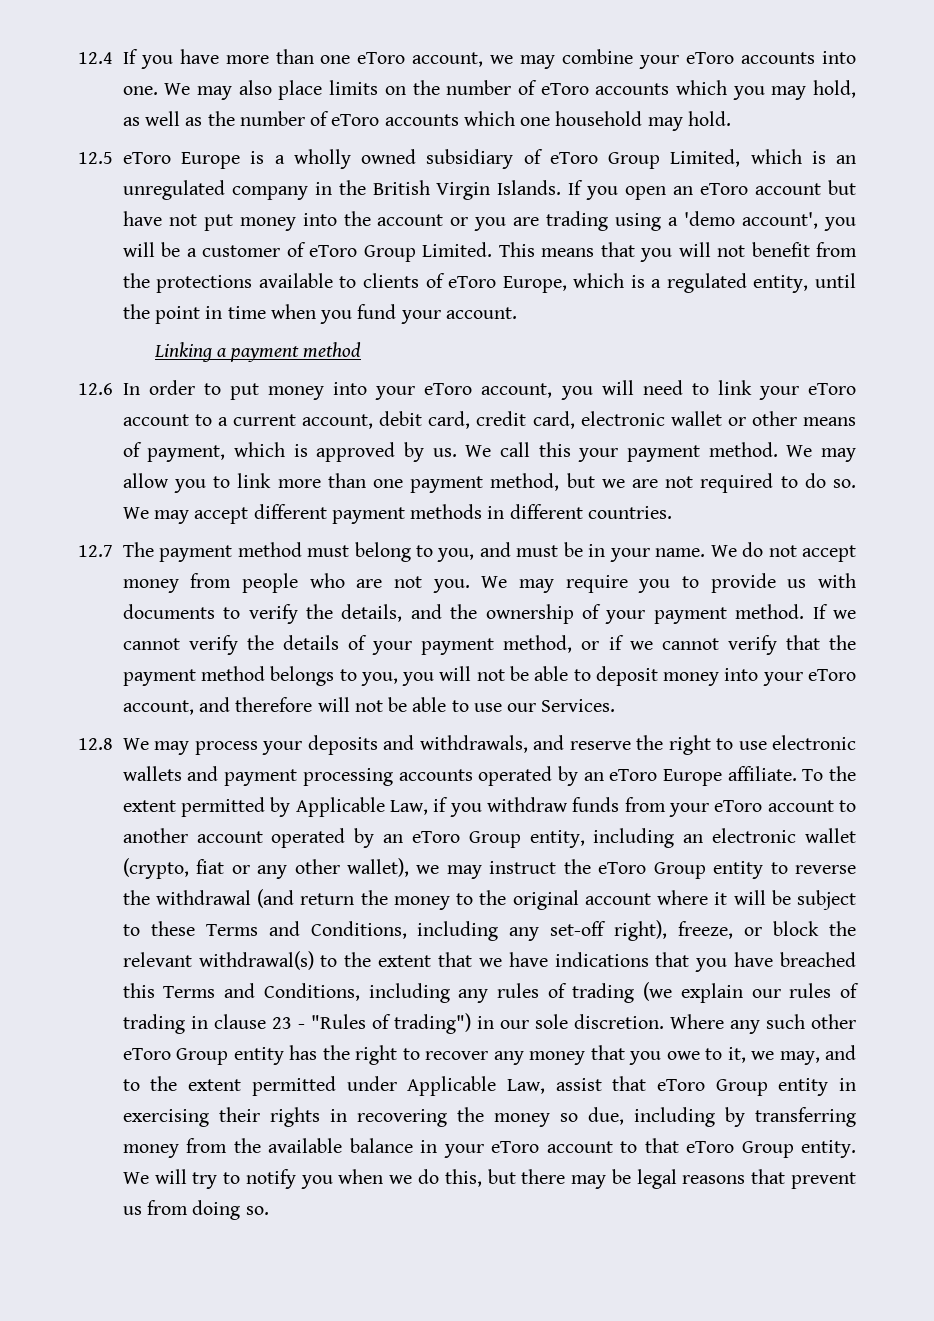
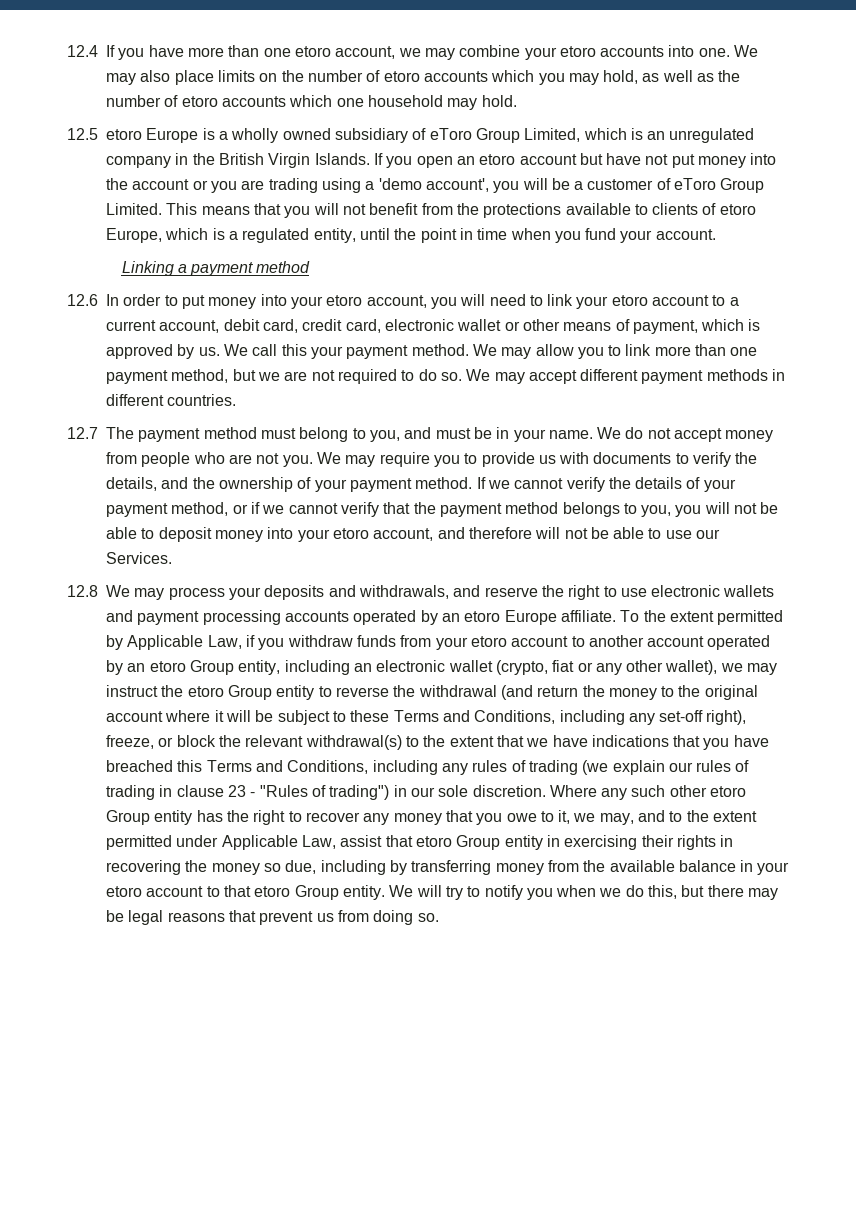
- 12.4 If you have more than one eToro account, we may combine your eToro accounts into one.
+ 12.4 If you have more than one etoro account, we may combine your etoro accounts into one.
- We may also place limits on the number of eToro accounts which you may hold, as well as the number of eToro accounts which one household may hold.
+ We may also place limits on the number of etoro accounts which you may hold, as well as the number of etoro accounts which one household may hold.
- 12.5 eToro Europe is a wholly owned subsidiary of eToro Group Limited, which is an unregulated company in the British Virgin Islands.
+ 12.5 etoro Europe is a wholly owned subsidiary of eToro Group Limited, which is an unregulated company in the British Virgin Islands.
- If you open an eToro account but have not put money into the account or you are trading using a 'demo account', you will be a customer of eToro Group Limited.
+ If you open an etoro account but have not put money into the account or you are trading using a 'demo account', you will be a customer of eToro Group Limited.
- This means that you will not benefit from the protections available to clients of eToro Europe, which is a regulated entity, until the point in time when you fund your account.
+ This means that you will not benefit from the protections available to clients of etoro Europe, which is a regulated entity, until the point in time when you fund your account.
- 12.6 In order to put money into your eToro account, you will need to link your eToro account to a current account, debit card, credit card, electronic wallet or other means of payment, which is approved by us.
+ 12.6 In order to put money into your etoro account, you will need to link your etoro account to a current account, debit card, credit card, electronic wallet or other means of payment, which is approved by us.
- If we cannot verify the details of your payment method, or if we cannot verify that the payment method belongs to you, you will not be able to deposit money into your eToro account, and therefore will not be able to use our Services.
+ If we cannot verify the details of your payment method, or if we cannot verify that the payment method belongs to you, you will not be able to deposit money into your etoro account, and therefore will not be able to use our Services.
- 12.8 We may process your deposits and withdrawals, and reserve the right to use electronic wallets and payment processing accounts operated by an eToro Europe affiliate.
+ 12.8 We may process your deposits and withdrawals, and reserve the right to use electronic wallets and payment processing accounts operated by an etoro Europe affiliate.
- To the extent permitted by Applicable Law, if you withdraw funds from your eToro account to another account operated by an eToro Group entity, including an electronic wallet (crypto, fiat or any other wallet), we may instruct the eToro Group entity to reverse the withdrawal (and return the money to the original account where it will be subject to these Terms and Conditions, including any set-off right), freeze, or block the relevant withdrawal(s) to the extent that we have indications that you have breached this Terms and Conditions, including any rules of trading (we explain our rules of trading in clause 23 - "Rules of trading") in our sole discretion.
+ To the extent permitted by Applicable Law, if you withdraw funds from your etoro account to another account operated by an etoro Group entity, including an electronic wallet (crypto, fiat or any other wallet), we may instruct the etoro Group entity to reverse the withdrawal (and return the money to the original account where it will be subject to these Terms and Conditions, including any set-off right), freeze, or block the relevant withdrawal(s) to the extent that we have indications that you have breached this Terms and Conditions, including any rules of trading (we explain our rules of trading in clause 23 - "Rules of trading") in our sole discretion.
- Where any such other eToro Group entity has the right to recover any money that you owe to it, we may, and to the extent permitted under Applicable Law, assist that eToro Group entity in exercising their rights in recovering the money so due, including by transferring money from the available balance in your eToro account to that eToro Group entity.
+ Where any such other etoro Group entity has the right to recover any money that you owe to it, we may, and to the extent permitted under Applicable Law, assist that etoro Group entity in exercising their rights in recovering the money so due, including by transferring money from the available balance in your etoro account to that etoro Group entity.

